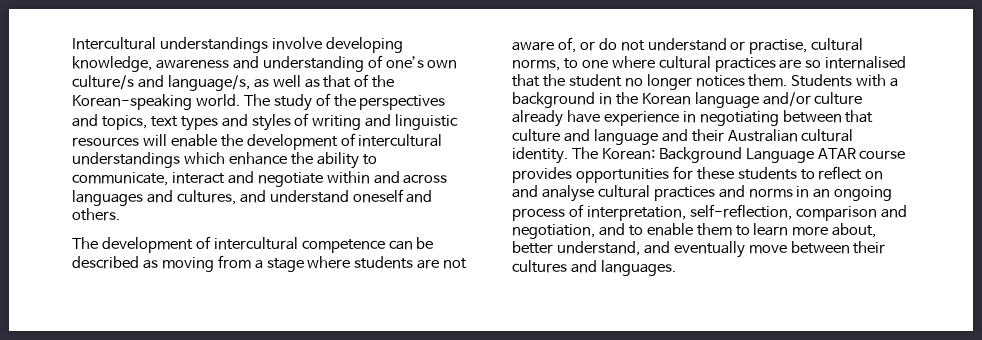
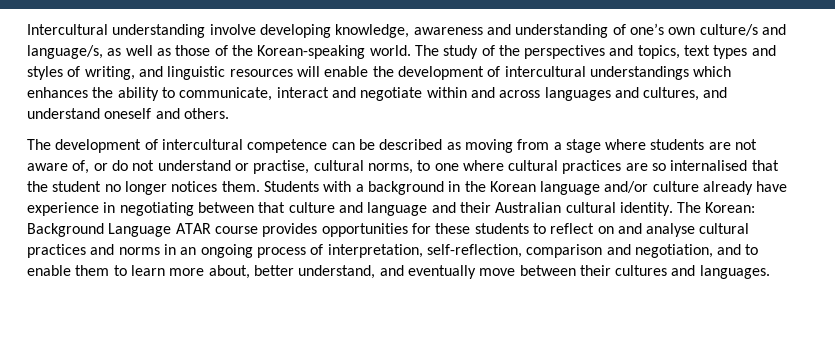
- Intercultural understandings involve developing knowledge, awareness and understanding of one’s own culture/s and language/s, as well as that of the Korean-speaking world.
+ Intercultural understanding involve developing knowledge, awareness and understanding of one’s own culture/s and language/s, as well as those of the Korean-speaking world.
- The study of the perspectives and topics, text types and styles of writing and linguistic resources will enable the development of intercultural understandings which enhance the ability to communicate, interact and negotiate within and across languages and cultures, and understand oneself and others.
+ The study of the perspectives and topics, text types and styles of writing, and linguistic resources will enable the development of intercultural understandings which enhances the ability to communicate, interact and negotiate within and across languages and cultures, and understand oneself and others.

